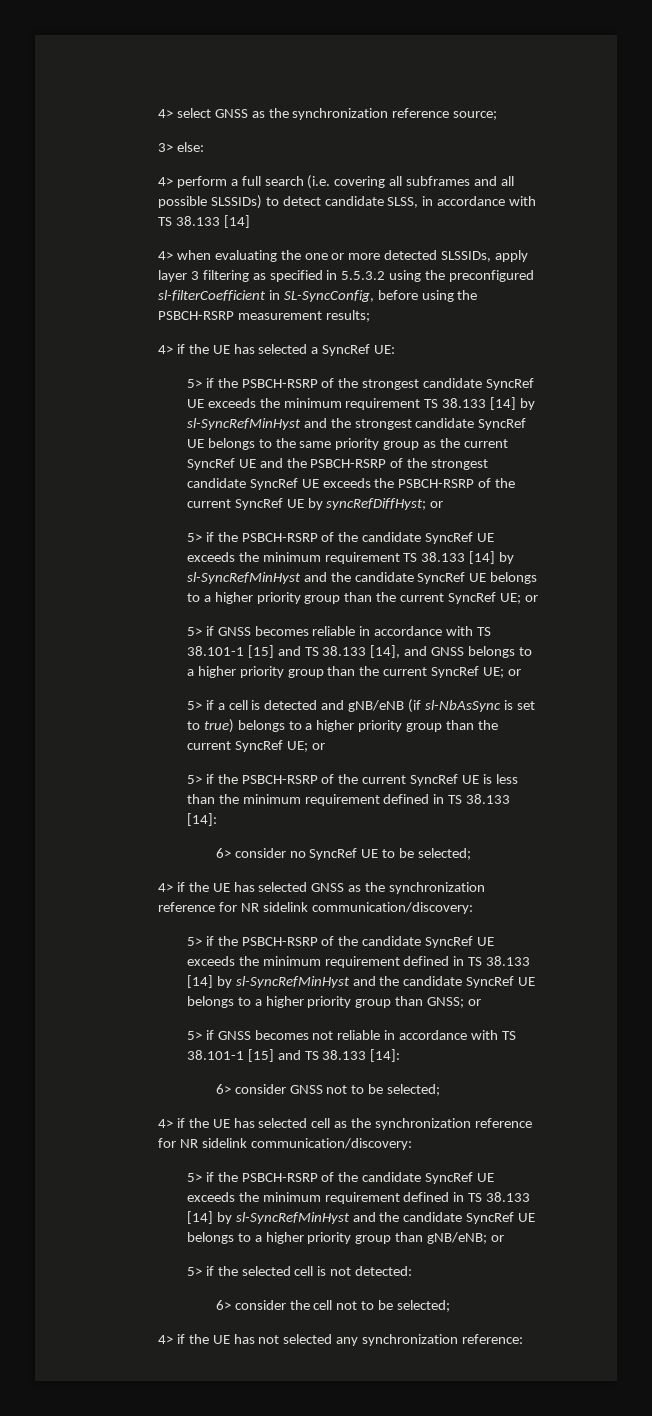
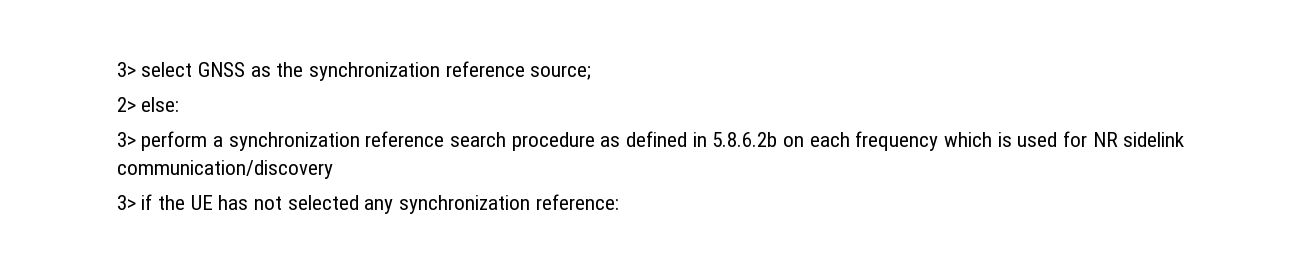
- 4> select GNSS as the synchronization reference source;
+ 3> select GNSS as the synchronization reference source;
- 3> else:
+ 2> else:
- 4> perform a full search (i.e. covering all subframes and all possible SLSSIDs) to detect candidate SLSS, in accordance with TS 38.133 [14]
- 4> when evaluating the one or more detected SLSSIDs, apply layer 3 filtering as specified in 5.5.3.2 using the preconfigured sl-filterCoefficient in SL-SyncConfig, before using the PSBCH-RSRP measurement results;
- 4> if the UE has selected a SyncRef UE:
- 5> if the PSBCH-RSRP of the strongest candidate SyncRef UE exceeds the minimum requirement TS 38.133 [14] by sl-SyncRefMinHyst and the strongest candidate SyncRef UE belongs to the same priority group as the current SyncRef UE and the PSBCH-RSRP of the strongest candidate SyncRef UE exceeds the PSBCH-RSRP of the current SyncRef UE by syncRefDiffHyst; or
- 5> if the PSBCH-RSRP of the candidate SyncRef UE exceeds the minimum requirement TS 38.133 [14] by sl-SyncRefMinHyst and the candidate SyncRef UE belongs to a higher priority group than the current SyncRef UE; or
- 5> if GNSS becomes reliable in accordance with TS 38.101-1 [15] and TS 38.133 [14], and GNSS belongs to a higher priority group than the current SyncRef UE; or
- 5> if a cell is detected and gNB/eNB (if sl-NbAsSync is set to true) belongs to a higher priority group than the current SyncRef UE; or
- 5> if the PSBCH-RSRP of the current SyncRef UE is less than the minimum requirement defined in TS 38.133 [14]:
- 6> consider no SyncRef UE to be selected;
- 4> if the UE has selected GNSS as the synchronization reference for NR sidelink communication/discovery:
- 5> if the PSBCH-RSRP of the candidate SyncRef UE exceeds the minimum requirement defined in TS 38.133 [14] by sl-SyncRefMinHyst and the candidate SyncRef UE belongs to a higher priority group than GNSS; or
- 5> if GNSS becomes not reliable in accordance with TS 38.101-1 [15] and TS 38.133 [14]:
- 6> consider GNSS not to be selected;
- 4> if the UE has selected cell as the synchronization reference for NR sidelink communication/discovery:
- 5> if the PSBCH-RSRP of the candidate SyncRef UE exceeds the minimum requirement defined in TS 38.133 [14] by sl-SyncRefMinHyst and the candidate SyncRef UE belongs to a higher priority group than gNB/eNB; or
- 5> if the selected cell is not detected:
- 6> consider the cell not to be selected;
- 4> if the UE has not selected any synchronization reference:
+ 3> perform a synchronization reference search procedure as defined in 5.8.6.2b on each frequency which is used for NR sidelink communication/discovery
+ 3> if the UE has not selected any synchronization reference:

